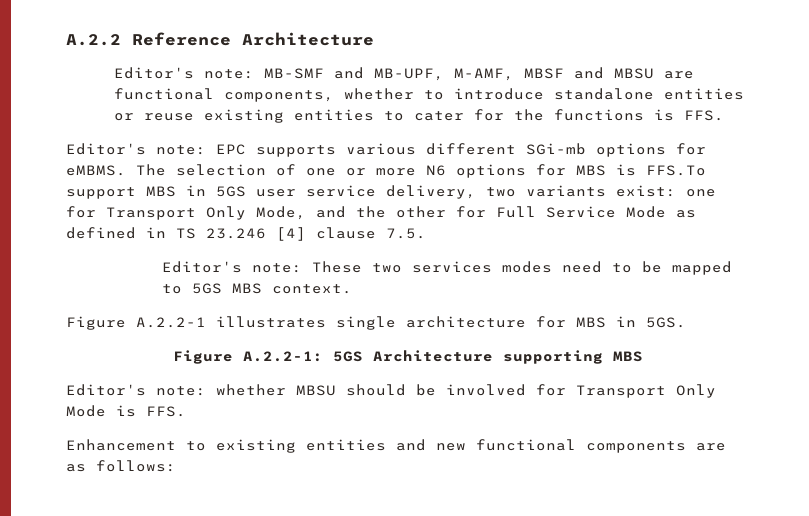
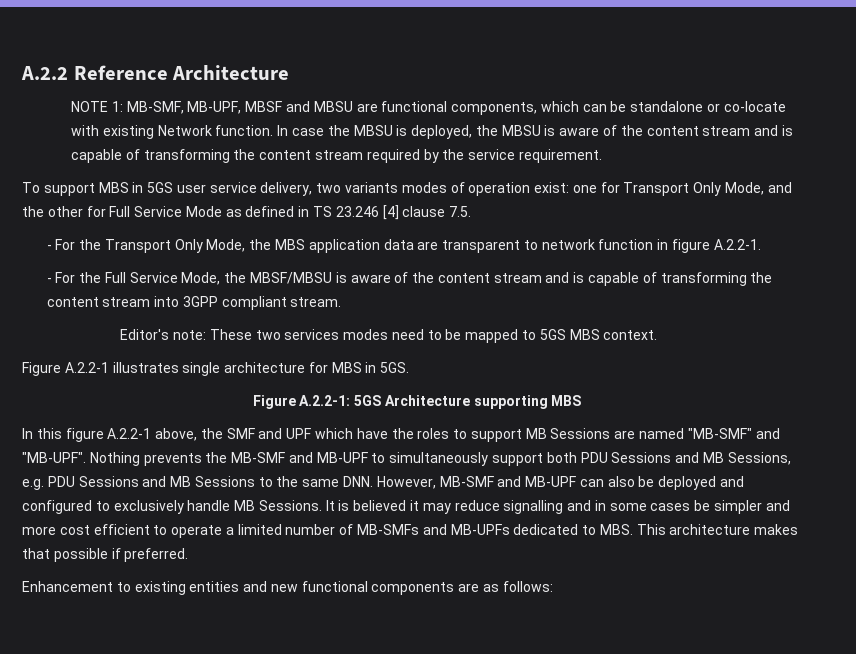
- Editor's note: MB-SMF and MB-UPF, M-AMF, MBSF and MBSU are functional components, whether to introduce standalone entities or reuse existing entities to cater for the functions is FFS.
- Editor's note: EPC supports various different SGi-mb options for eMBMS. The selection of one or more N6 options for MBS is FFS.To support MBS in 5GS user service delivery, two variants exist: one for Transport Only Mode, and the other for Full Service Mode as defined in TS 23.246 [4] clause 7.5.
+ NOTE 1: MB-SMF, MB-UPF, MBSF and MBSU are functional components, which can be standalone or co-locate with existing Network function. In case the MBSU is deployed, the MBSU is aware of the content stream and is capable of transforming the content stream required by the service requirement.
+ To support MBS in 5GS user service delivery, two variants modes of operation exist: one for Transport Only Mode, and the other for Full Service Mode as defined in TS 23.246 [4] clause 7.5.
+ - For the Transport Only Mode, the MBS application data are transparent to network function in figure A.2.2-1.
+ - For the Full Service Mode, the MBSF/MBSU is aware of the content stream and is capable of transforming the content stream into 3GPP compliant stream.
- Editor's note: whether MBSU should be involved for Transport Only Mode is FFS.
+ In this figure A.2.2-1 above, the SMF and UPF which have the roles to support MB Sessions are named "MB-SMF" and "MB-UPF". Nothing prevents the MB-SMF and MB-UPF to simultaneously support both PDU Sessions and MB Sessions, e.g. PDU Sessions and MB Sessions to the same DNN. However, MB-SMF and MB-UPF can also be deployed and configured to exclusively handle MB Sessions. It is believed it may reduce signalling and in some cases be simpler and more cost efficient to operate a limited number of MB-SMFs and MB-UPFs dedicated to MBS. This architecture makes that possible if preferred.

